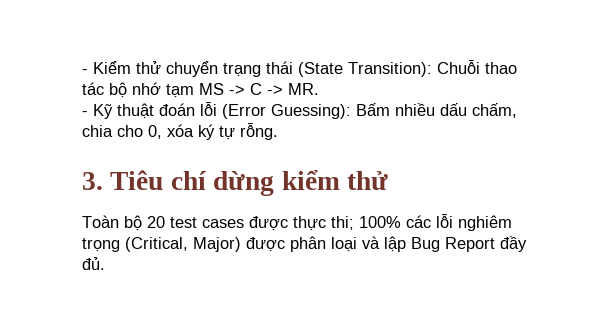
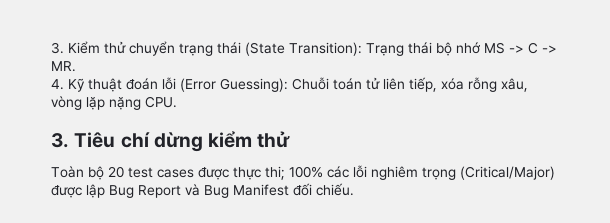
- - Kiểm thử chuyển trạng thái (State Transition): Chuỗi thao tác bộ nhớ tạm MS -> C -> MR.
+ 3. Kiểm thử chuyển trạng thái (State Transition): Trạng thái bộ nhớ MS -> C -> MR.
- - Kỹ thuật đoán lỗi (Error Guessing): Bấm nhiều dấu chấm, chia cho 0, xóa ký tự rỗng.
+ 4. Kỹ thuật đoán lỗi (Error Guessing): Chuỗi toán tử liên tiếp, xóa rỗng xâu, vòng lặp nặng CPU.
- Toàn bộ 20 test cases được thực thi; 100% các lỗi nghiêm trọng (Critical, Major) được phân loại và lập Bug Report đầy đủ.
+ Toàn bộ 20 test cases được thực thi; 100% các lỗi nghiêm trọng (Critical/Major) được lập Bug Report và Bug Manifest đối chiếu.

